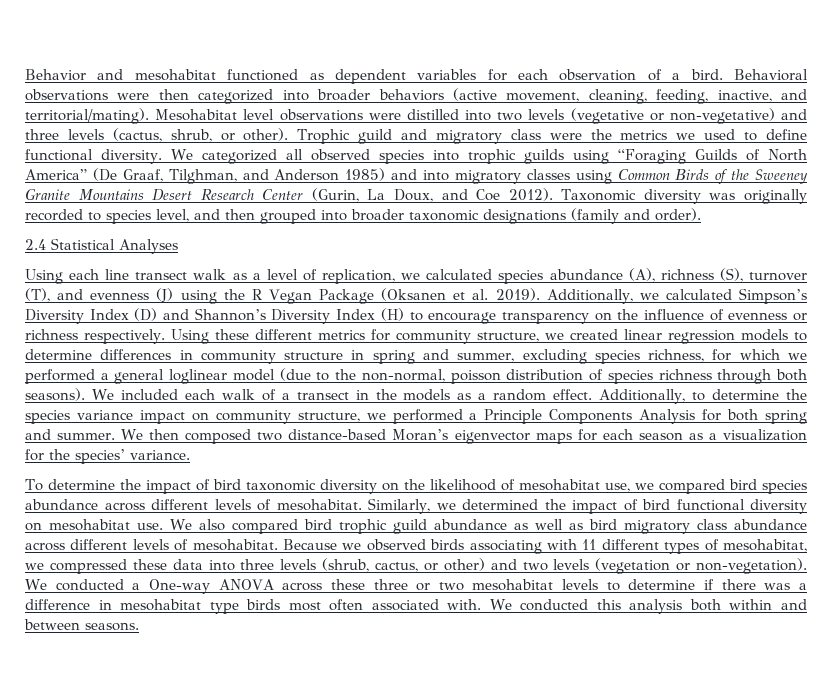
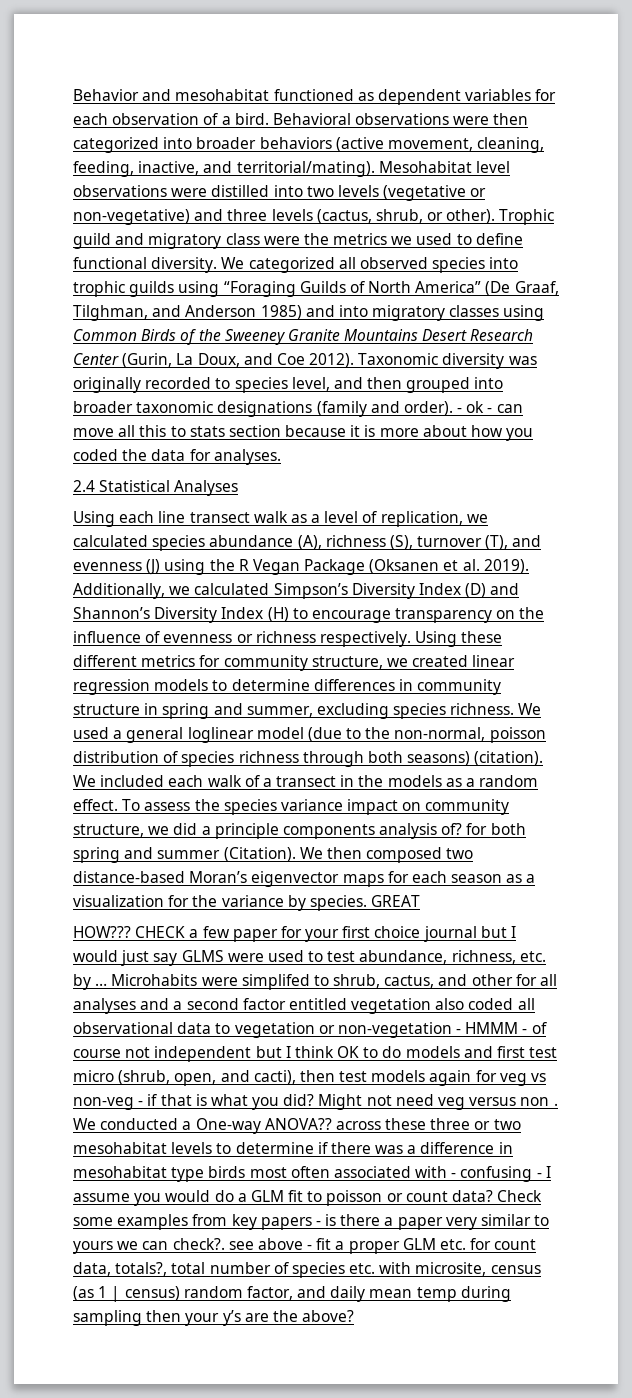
+ - ok - can move all this to stats section because it is more about how you coded the data for analyses.
- Using these different metrics for community structure, we created linear regression models to determine differences in community structure in spring and summer, excluding species richness, for which we performed a general loglinear model (due to the non-normal, poisson distribution of species richness through both seasons).
+ Using these different metrics for community structure, we created linear regression models to determine differences in community structure in spring and summer, excluding species richness. We used a general loglinear model (due to the non-normal, poisson distribution of species richness through both seasons) (citation).
- Additionally, to determine the species variance impact on community structure, we performed a Principle Components Analysis for both spring and summer.
+ To assess the species variance impact on community structure, we did a principle components analysis of? for both spring and summer (Citation).
- We then composed two distance-based Moran’s eigenvector maps for each season as a visualization for the species’ variance.
- To determine the impact of bird taxonomic diversity on the likelihood of mesohabitat use, we compared bird species abundance across different levels of mesohabitat. Similarly, we determined the impact of bird functional diversity on mesohabitat use. We also compared bird trophic guild abundance as well as bird migratory class abundance across different levels of mesohabitat. Because we observed birds associating with 11 different types of mesohabitat, we compressed these data into three levels (shrub, cactus, or other) and two levels (vegetation or non-vegetation).
+ We then composed two distance-based Moran’s eigenvector maps for each season as a visualization for the variance by species. GREAT
+ HOW??? CHECK a few paper for your first choice journal but I would just say GLMS were used to test abundance, richness, etc. by … Microhabits were simplifed to shrub, cactus, and other for all analyses and a second factor entitled vegetation also coded all observational data to vegetation or non-vegetation - HMMM - of course not independent but I think OK to do models and first test micro (shrub, open, and cacti), then test models again for veg vs non-veg - if that is what you did? Might not need veg versus non .
- We conducted a One-way ANOVA across these three or two mesohabitat levels to determine if there was a difference in mesohabitat type birds most often associated with. We conducted this analysis both within and between seasons.
+ We conducted a One-way ANOVA?? across these three or two mesohabitat levels to determine if there was a difference in mesohabitat type birds most often associated with - confusing - I assume you would do a GLM fit to poisson or count data? Check some examples from key papers - is there a paper very similar to yours we can check?. see above - fit a proper GLM etc. for count data, totals?, total number of species etc. with microsite, census (as 1 | census) random factor, and daily mean temp during sampling then your y’s are the above?

